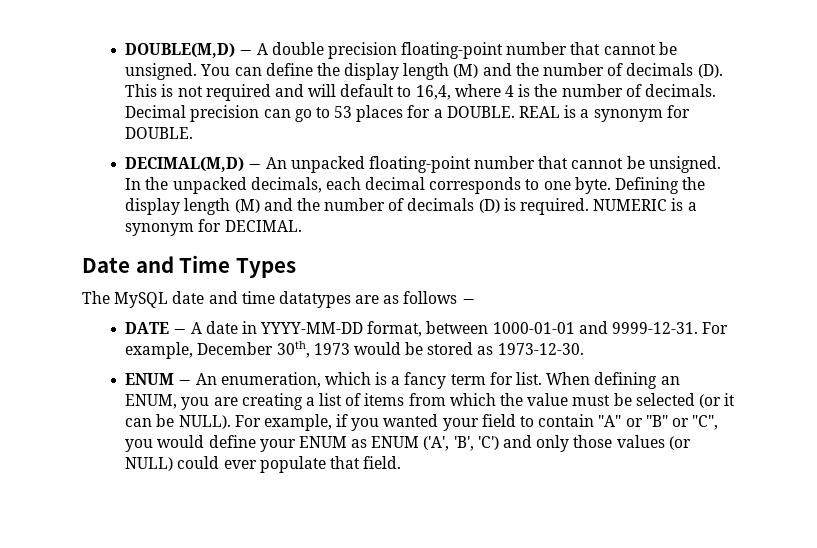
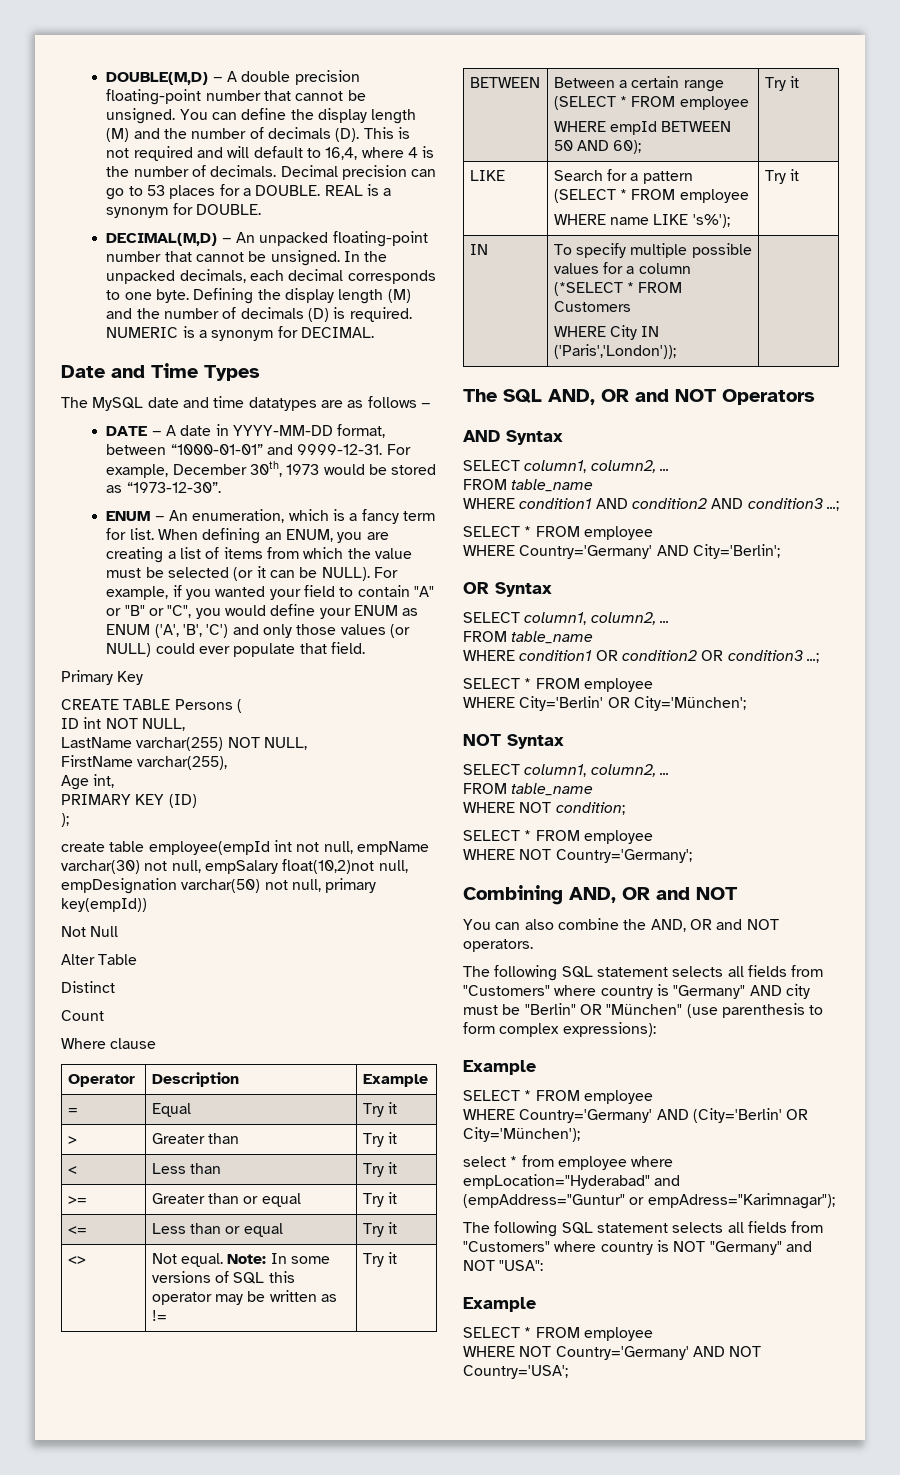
- DATE − A date in YYYY-MM-DD format, between 1000-01-01 and 9999-12-31.
+ DATE − A date in YYYY-MM-DD format, between “1000-01-01” and 9999-12-31.
- For example, December 30th, 1973 would be stored as 1973-12-30.
+ For example, December 30th, 1973 would be stored as “1973-12-30”.
+ Primary Key
+ CREATE TABLE Persons (
+ ID int NOT NULL,
+ LastName varchar(255) NOT NULL,
+ FirstName varchar(255),
+ Age int,
+ PRIMARY KEY (ID)
+ );
+ create table employee(empId int not null, empName varchar(30) not null, empSalary float(10,2)not null, empDesignation varchar(50) not null, primary key(empId))
+ Not Null
+ Alter Table
+ Distinct
+ Count
+ Where clause
+ Operator | Description | Example
+ = | Equal | Try it
+ > | Greater than | Try it
+ < | Less than | Try it
+ >= | Greater than or equal | Try it
+ <= | Less than or equal | Try it
+ <> | Not equal. Note: In some versions of SQL this operator may be written as != | Try it
+ BETWEEN | Between a certain range (SELECT * FROM employee
+ WHERE empId BETWEEN 50 AND 60); | Try it
+ LIKE | Search for a pattern (SELECT * FROM employee
+ WHERE name LIKE 's%'); | Try it
+ IN | To specify multiple possible values for a column (*SELECT * FROM Customers
+ WHERE City IN ('Paris','London')); |
+ The SQL AND, OR and NOT Operators
+ AND Syntax
+ SELECT column1, column2, ...
+ FROM table_name
+ WHERE condition1 AND condition2 AND condition3 ...;
+ SELECT * FROM employee
+ WHERE Country='Germany' AND City='Berlin';
+ OR Syntax
+ SELECT column1, column2, ...
+ FROM table_name
+ WHERE condition1 OR condition2 OR condition3 ...;
+ SELECT * FROM employee
+ WHERE City='Berlin' OR City='München';
+ NOT Syntax
+ SELECT column1, column2, ...
+ FROM table_name
+ WHERE NOT condition;
+ SELECT * FROM employee
+ WHERE NOT Country='Germany';
+ Combining AND, OR and NOT
+ You can also combine the AND, OR and NOT operators.
+ The following SQL statement selects all fields from "Customers" where country is "Germany" AND city must be "Berlin" OR "München" (use parenthesis to form complex expressions):
+ Example
+ SELECT * FROM employee
+ WHERE Country='Germany' AND (City='Berlin' OR City='München');
+ select * from employee where empLocation="Hyderabad" and (empAddress="Guntur" or empAdress="Karimnagar");
+ The following SQL statement selects all fields from "Customers" where country is NOT "Germany" and NOT "USA":
+ Example
+ SELECT * FROM employee
+ WHERE NOT Country='Germany' AND NOT Country='USA';

